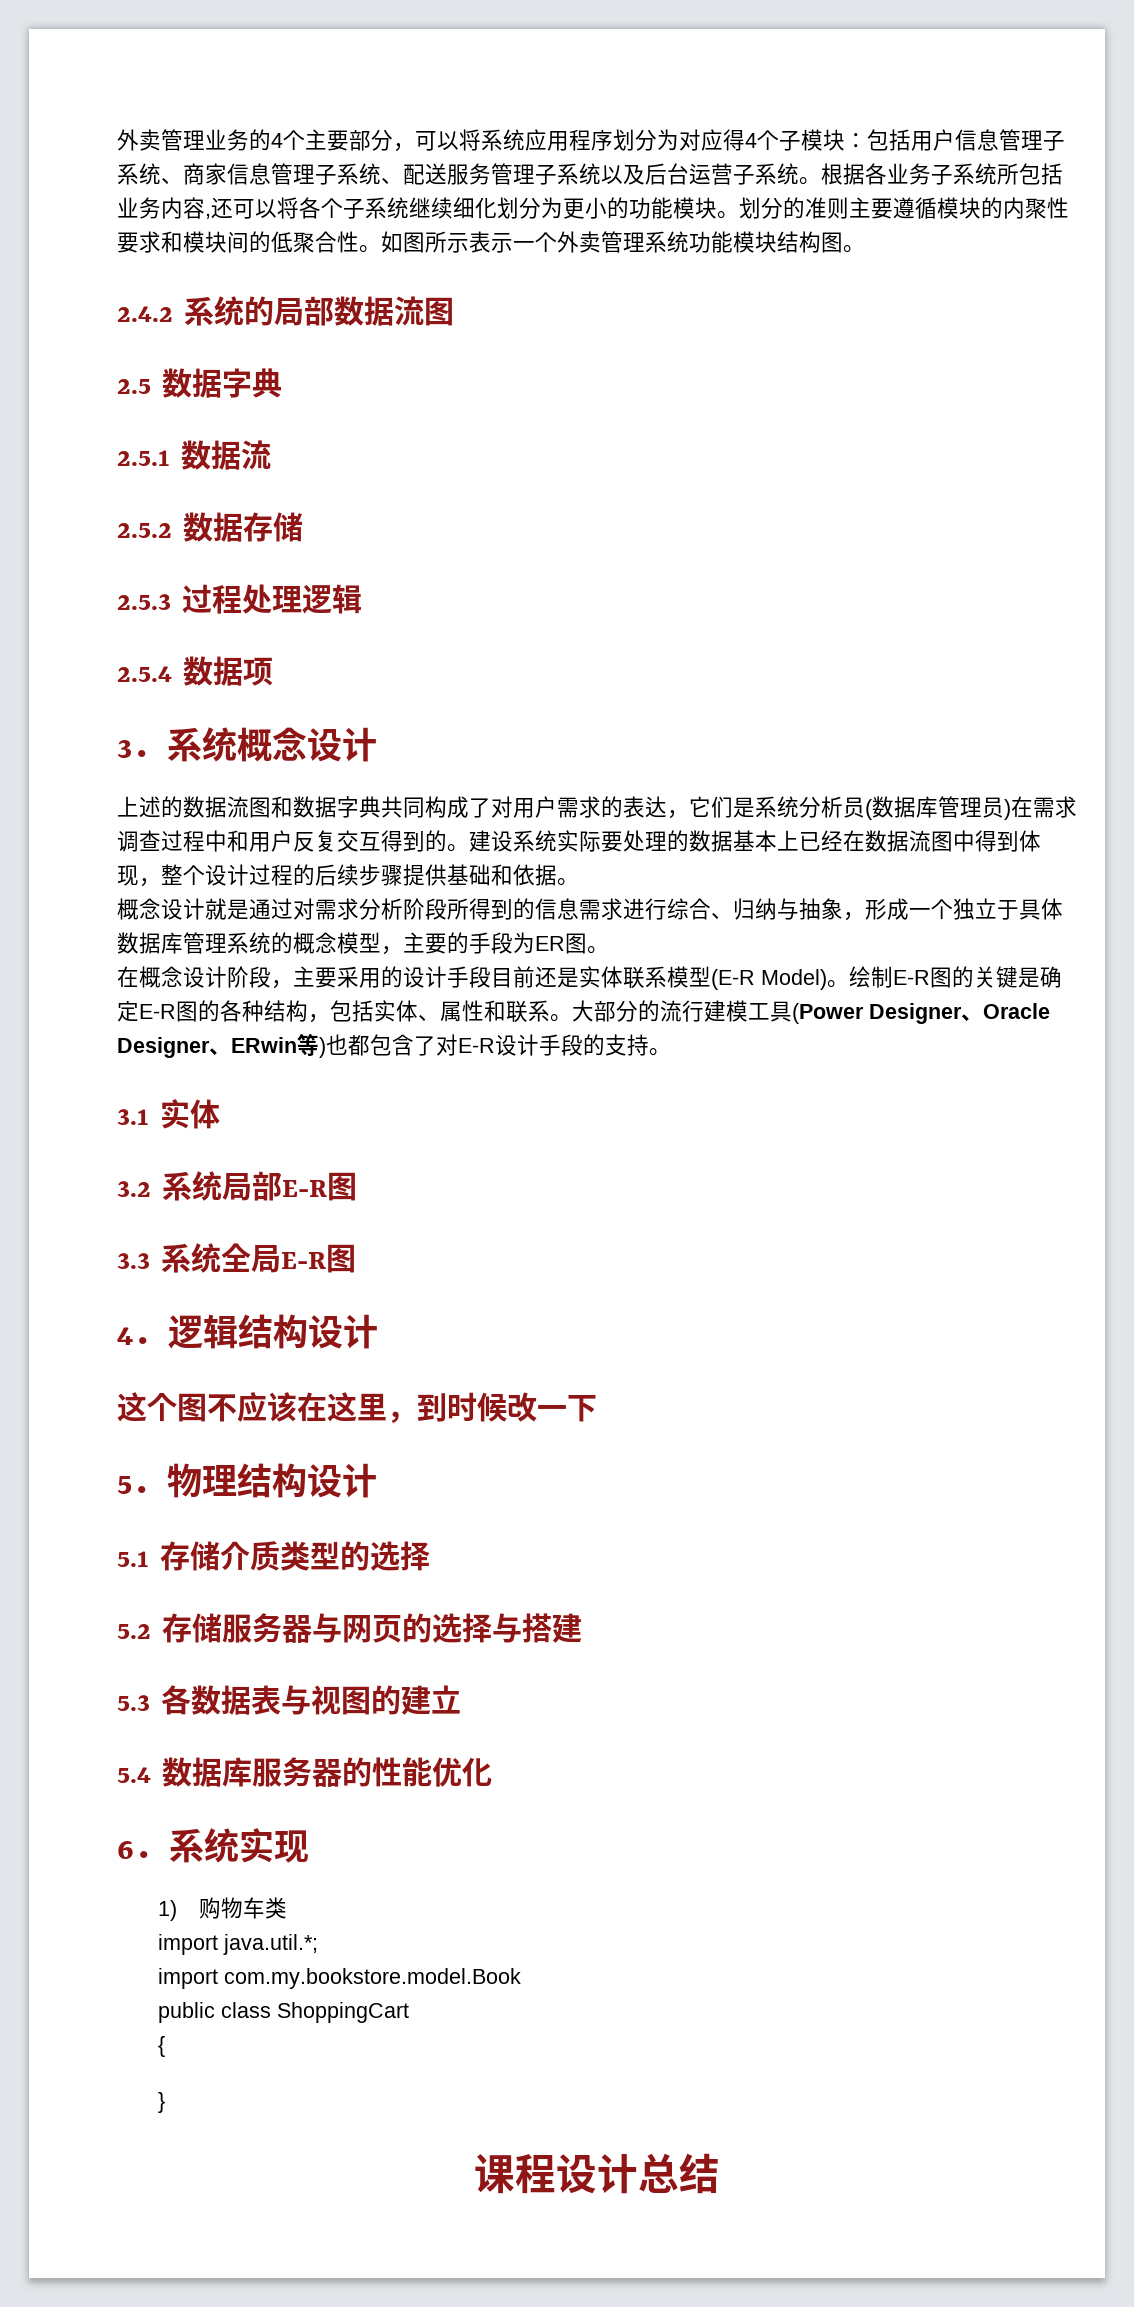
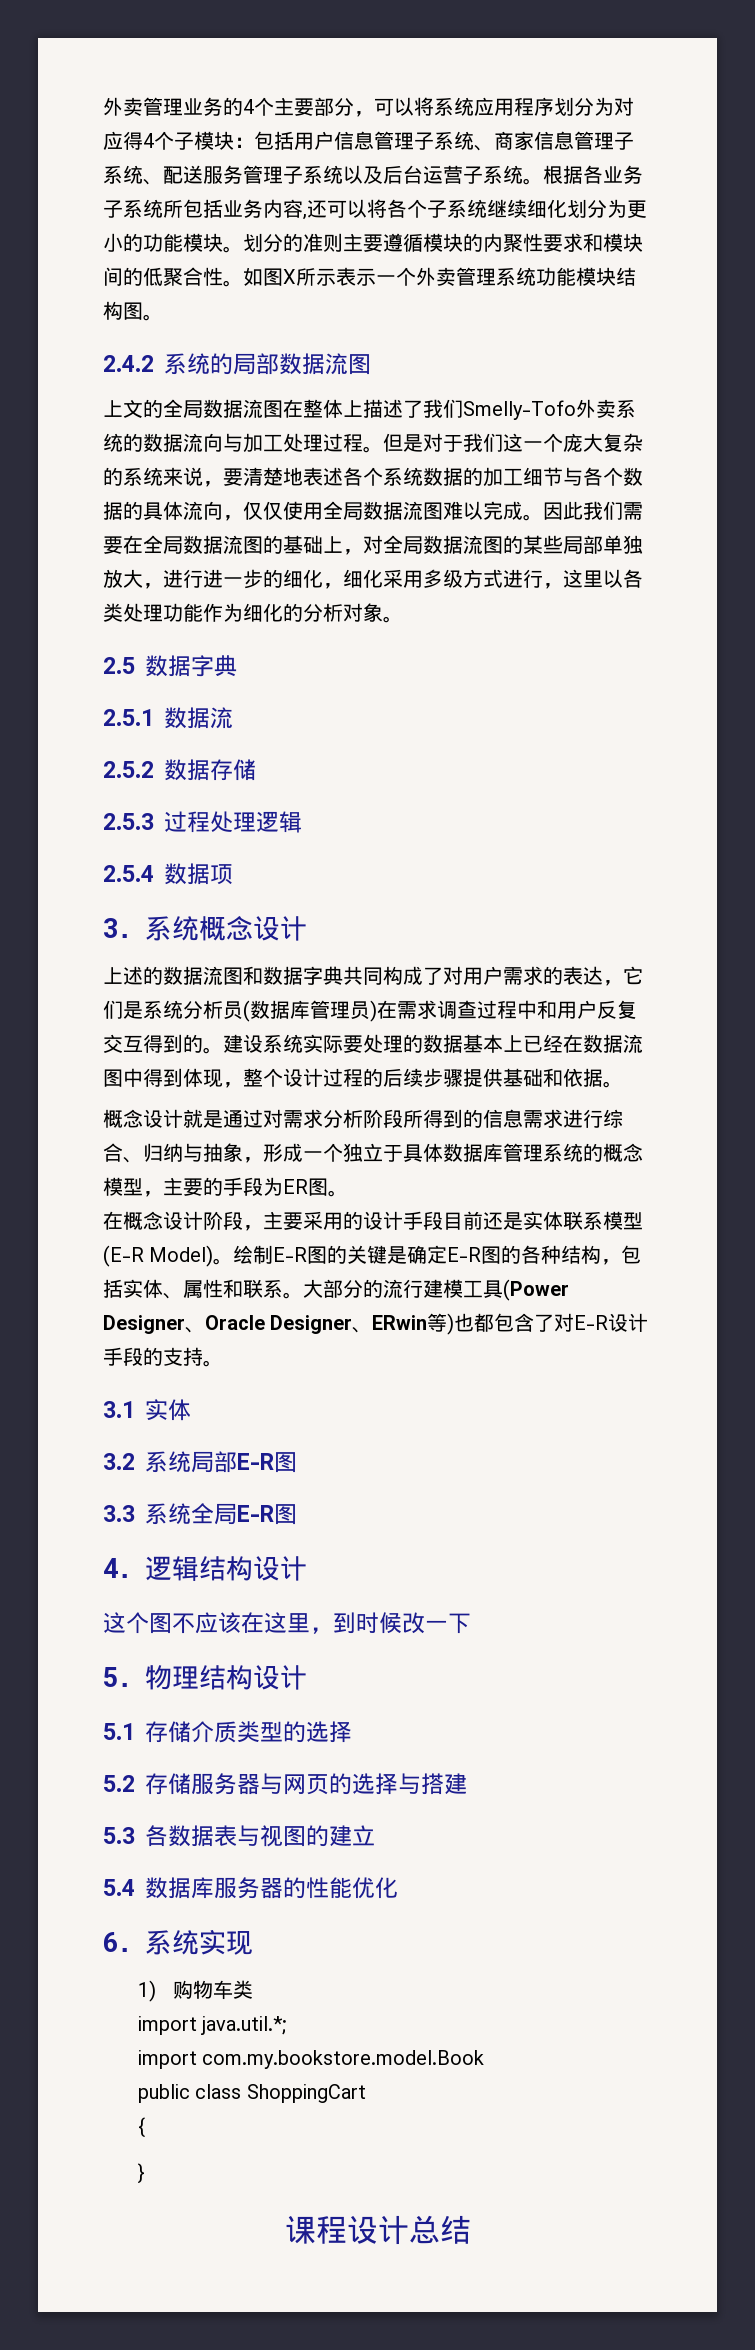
- 如图所示表示一个外卖管理系统功能模块结构图。
+ 如图X所示表示一个外卖管理系统功能模块结构图。
+ 上文的全局数据流图在整体上描述了我们Smelly-Tofo外卖系统的数据流向与加工处理过程。但是对于我们这一个庞大复杂的系统来说，要清楚地表述各个系统数据的加工细节与各个数据的具体流向，仅仅使用全局数据流图难以完成。因此我们需要在全局数据流图的基础上，对全局数据流图的某些局部单独放大，进行进一步的细化，细化采用多级方式进行，这里以各类处理功能作为细化的分析对象。

